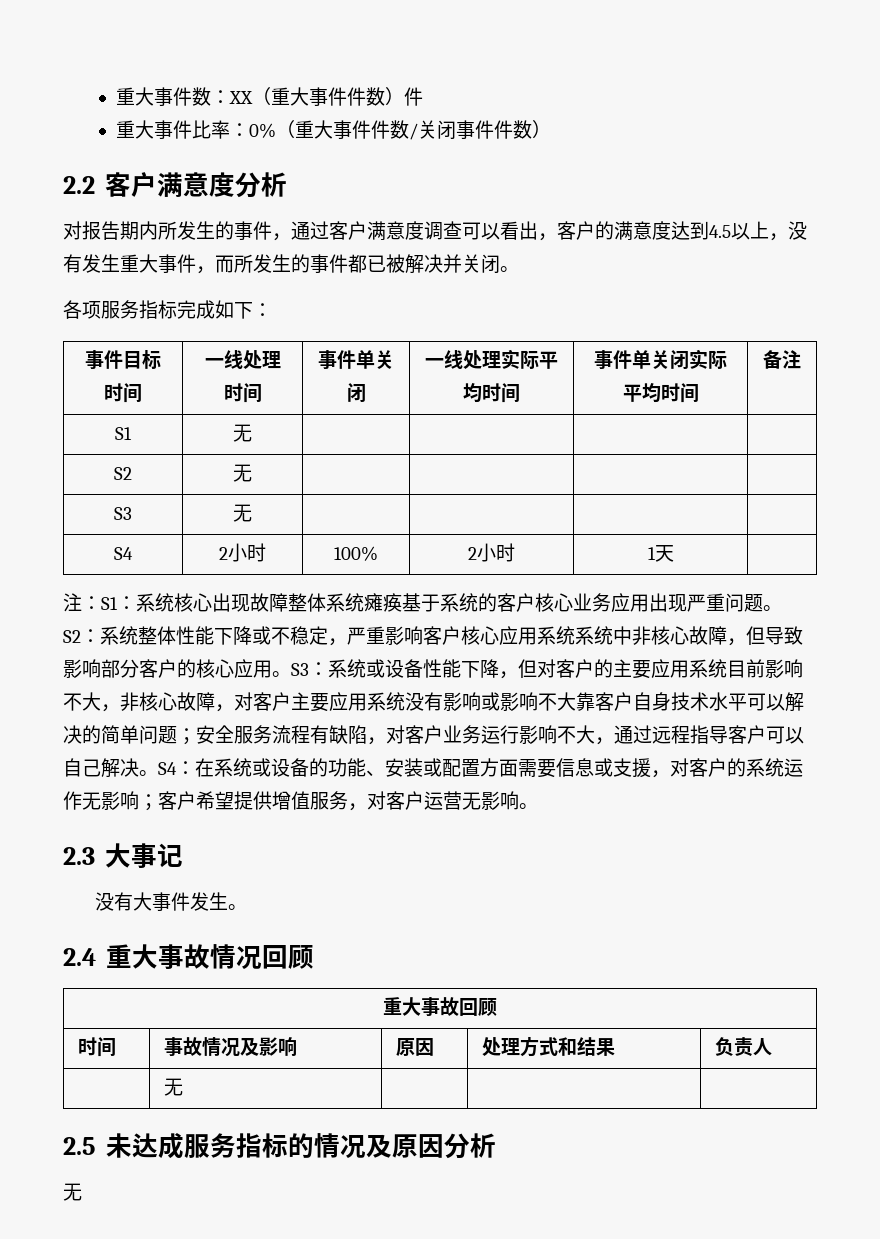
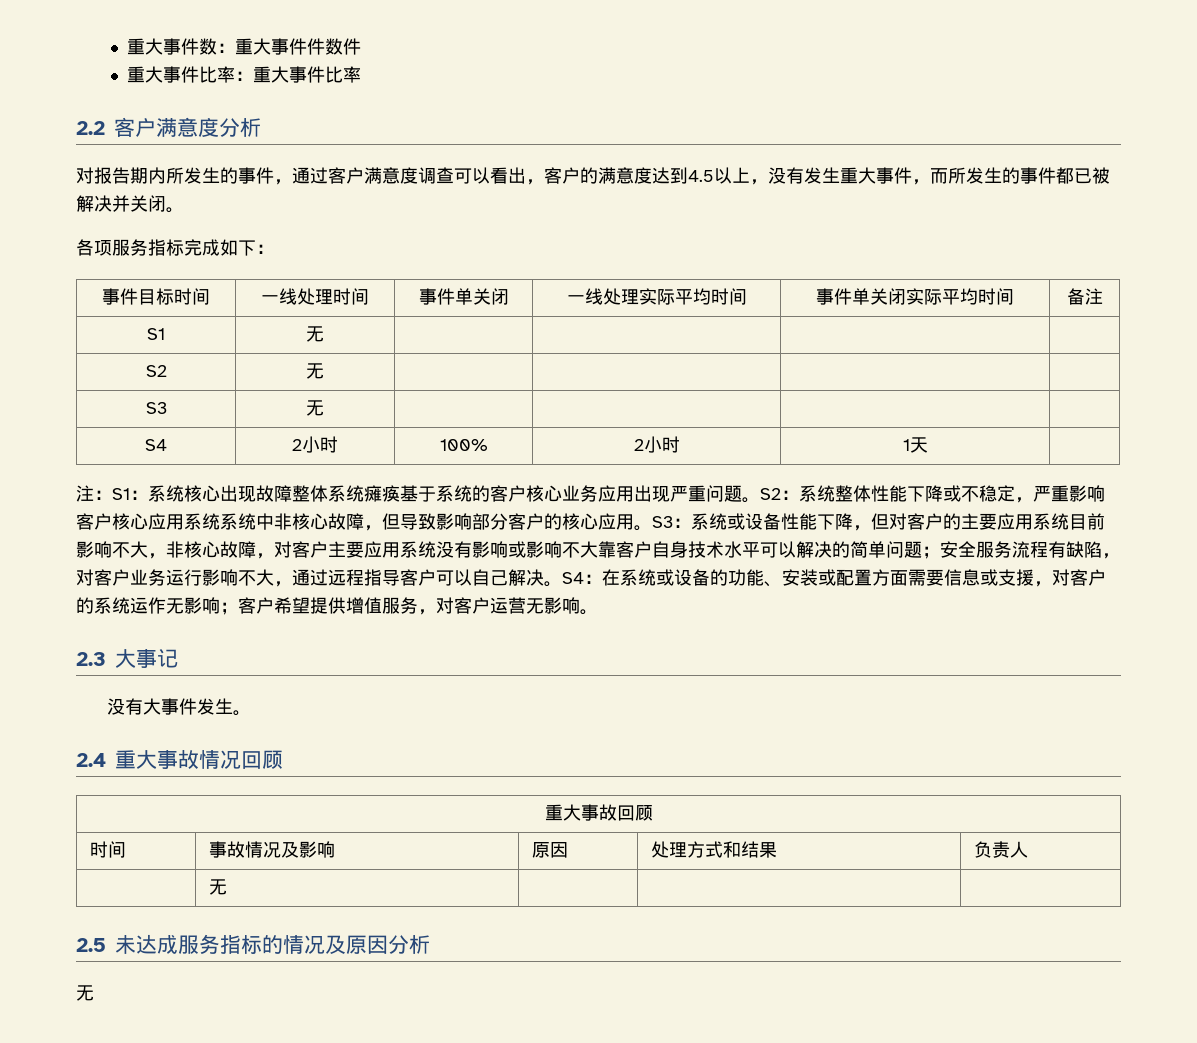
- 重大事件数：XX（重大事件件数）件
+ 重大事件数：重大事件件数件
- 重大事件比率：0%（重大事件件数/关闭事件件数）
+ 重大事件比率：重大事件比率

